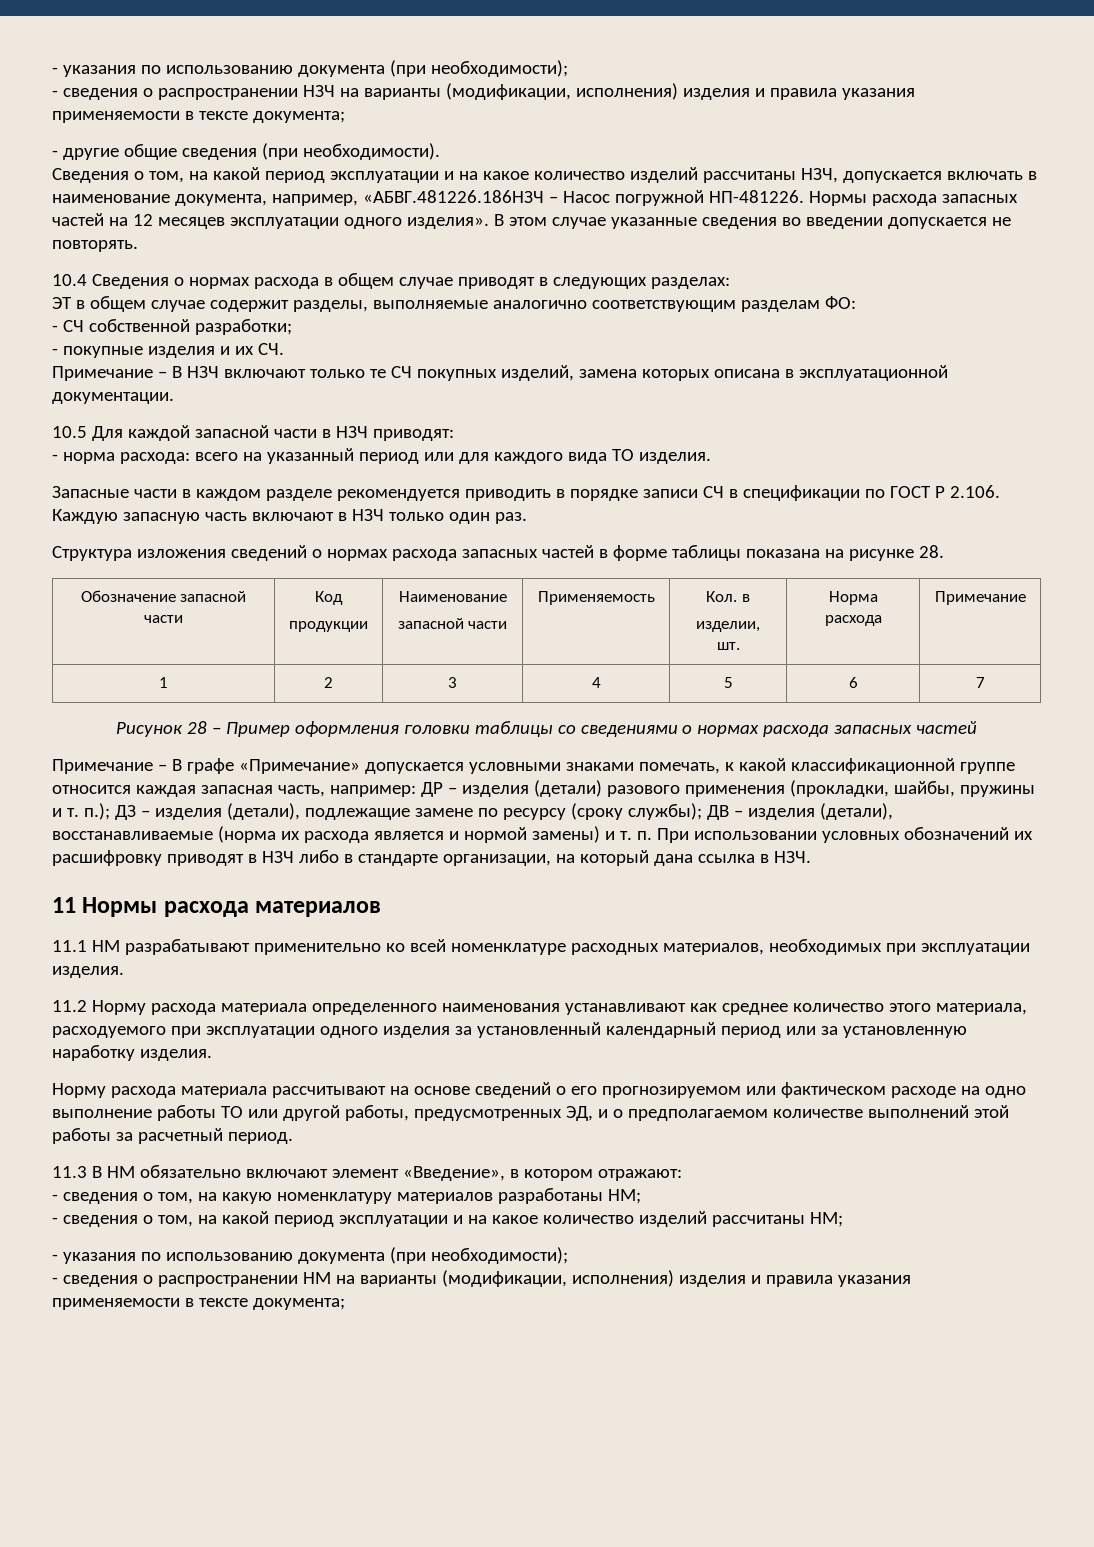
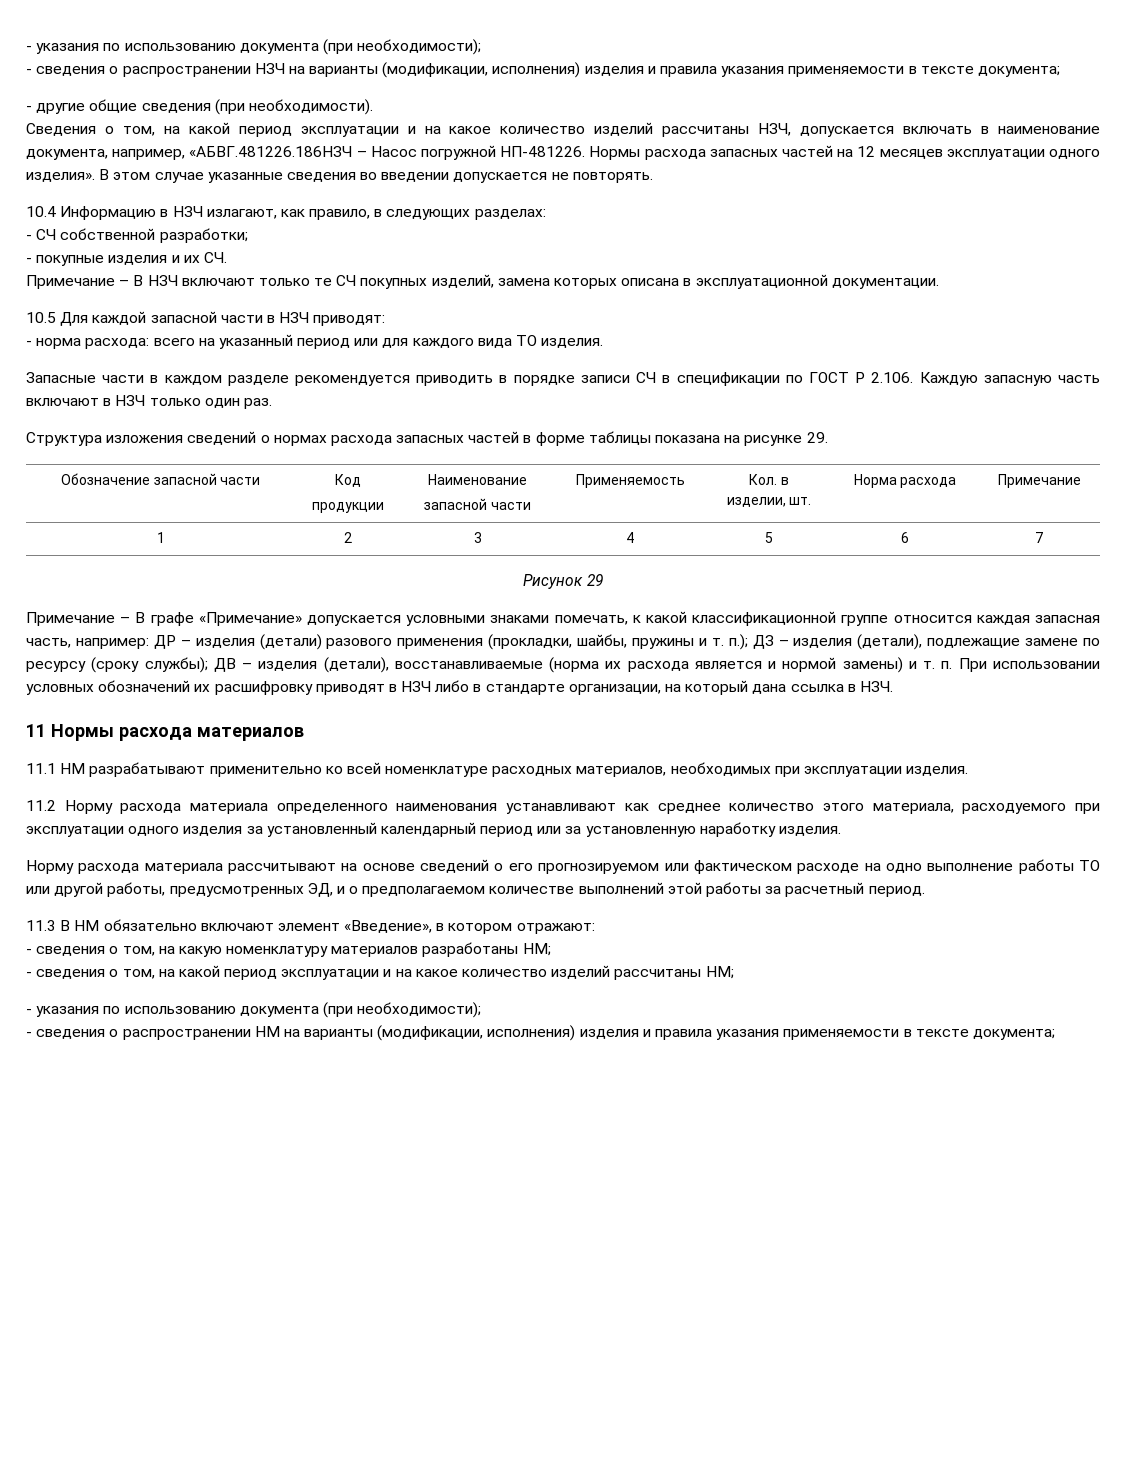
- 10.4 Сведения о нормах расхода в общем случае приводят в следующих разделах:
- ЭТ в общем случае содержит разделы, выполняемые аналогично соответствующим разделам ФО:
+ 10.4 Информацию в НЗЧ излагают, как правило, в следующих разделах:
- Структура изложения сведений о нормах расхода запасных частей в форме таблицы показана на рисунке 28.
+ Структура изложения сведений о нормах расхода запасных частей в форме таблицы показана на рисунке 29.
- Рисунок 28 – Пример оформления головки таблицы со сведениями о нормах расхода запасных частей
+ Рисунок 29

